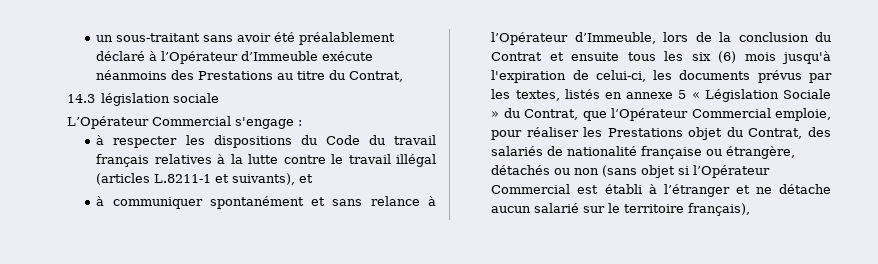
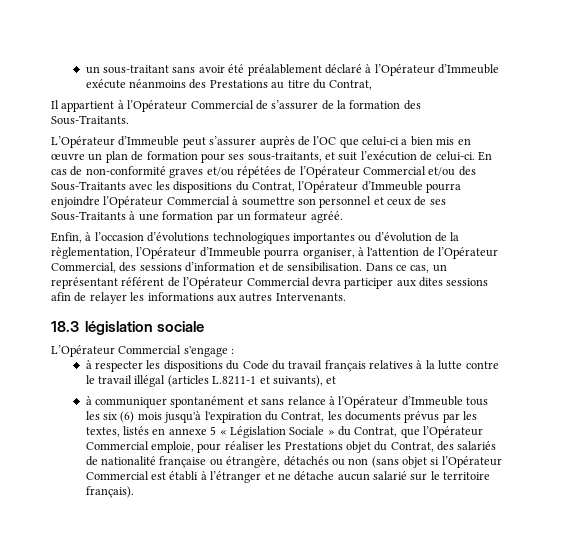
- 14.3 législation sociale
+ Il appartient à l’Opérateur Commercial de s’assurer de la formation des Sous-Traitants.
+ L’Opérateur d’Immeuble peut s’assurer auprès de l’OC que celui-ci a bien mis en œuvre un plan de formation pour ses sous-traitants, et suit l’exécution de celui-ci. En cas de non-conformité graves et/ou répétées de l’Opérateur Commercial et/ou des Sous-Traitants avec les dispositions du Contrat, l’Opérateur d’Immeuble pourra enjoindre l’Opérateur Commercial à soumettre son personnel et ceux de ses Sous-Traitants à une formation par un formateur agréé.
+ Enfin, à l’occasion d’évolutions technologiques importantes ou d’évolution de la règlementation, l’Opérateur d’Immeuble pourra organiser, à l'attention de l’Opérateur Commercial, des sessions d’information et de sensibilisation. Dans ce cas, un représentant référent de l’Opérateur Commercial devra participer aux dites sessions afin de relayer les informations aux autres Intervenants.
+ 18.3 législation sociale
- à communiquer spontanément et sans relance à l’Opérateur d’Immeuble, lors de la conclusion du Contrat et ensuite tous les six (6) mois jusqu'à l'expiration de celui-ci, les documents prévus par les textes, listés en annexe 5 « Législation Sociale » du Contrat, que l’Opérateur Commercial emploie, pour réaliser les Prestations objet du Contrat, des salariés de nationalité française ou étrangère, détachés ou non (sans objet si l’Opérateur Commercial est établi à l’étranger et ne détache aucun salarié sur le territoire français),
+ à communiquer spontanément et sans relance à l’Opérateur d’Immeuble tous les six (6) mois jusqu'à l'expiration du Contrat, les documents prévus par les textes, listés en annexe 5 « Législation Sociale » du Contrat, que l’Opérateur Commercial emploie, pour réaliser les Prestations objet du Contrat, des salariés de nationalité française ou étrangère, détachés ou non (sans objet si l’Opérateur Commercial est établi à l’étranger et ne détache aucun salarié sur le territoire français).

